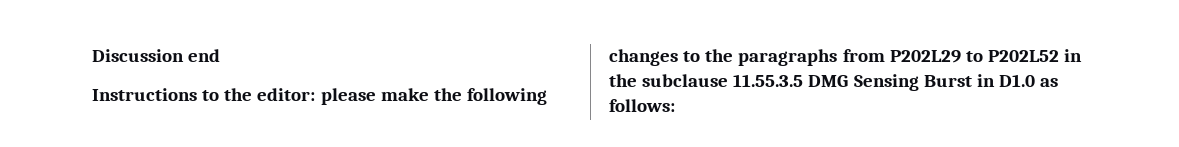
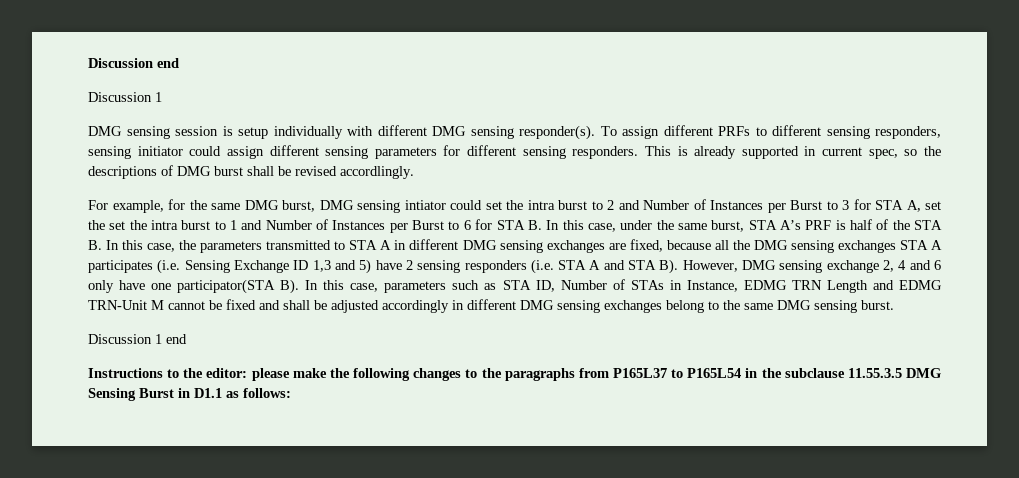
  Discussion end
+ Discussion 1
+ DMG sensing session is setup individually with different DMG sensing responder(s). To assign different PRFs to different sensing responders, sensing initiator could assign different sensing parameters for different sensing responders. This is already supported in current spec, so the descriptions of DMG burst shall be revised accordlingly.
+ For example, for the same DMG burst, DMG sensing intiator could set the intra burst to 2 and Number of Instances per Burst to 3 for STA A, set the set the intra burst to 1 and Number of Instances per Burst to 6 for STA B. In this case, under the same burst, STA A’s PRF is half of the STA B. In this case, the parameters transmitted to STA A in different DMG sensing exchanges are fixed, because all the DMG sensing exchanges STA A participates (i.e. Sensing Exchange ID 1,3 and 5) have 2 sensing responders (i.e. STA A and STA B). However, DMG sensing exchange 2, 4 and 6 only have one participator(STA B). In this case, parameters such as STA ID, Number of STAs in Instance, EDMG TRN Length and EDMG TRN-Unit M cannot be fixed and shall be adjusted accordingly in different DMG sensing exchanges belong to the same DMG sensing burst.
+ Discussion 1 end
- Instructions to the editor: please make the following changes to the paragraphs from P202L29 to P202L52 in the subclause 11.55.3.5 DMG Sensing Burst in D1.0 as follows:
+ Instructions to the editor: please make the following changes to the paragraphs from P165L37 to P165L54 in the subclause 11.55.3.5 DMG Sensing Burst in D1.1 as follows:

